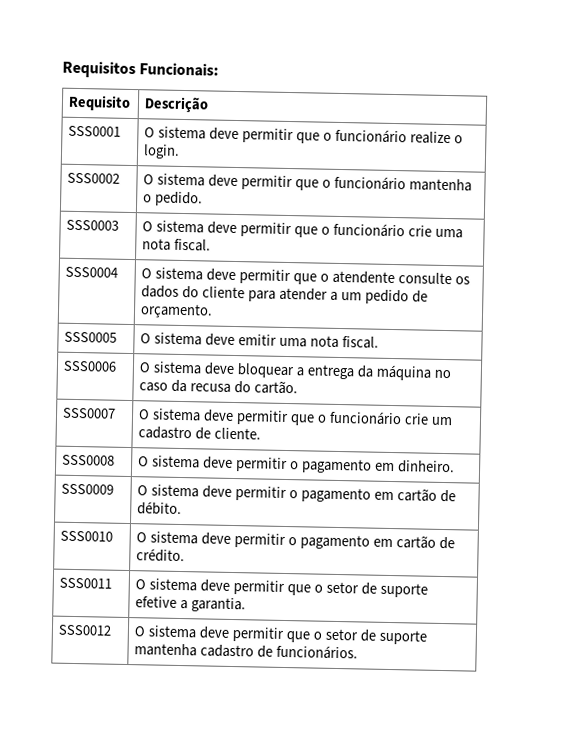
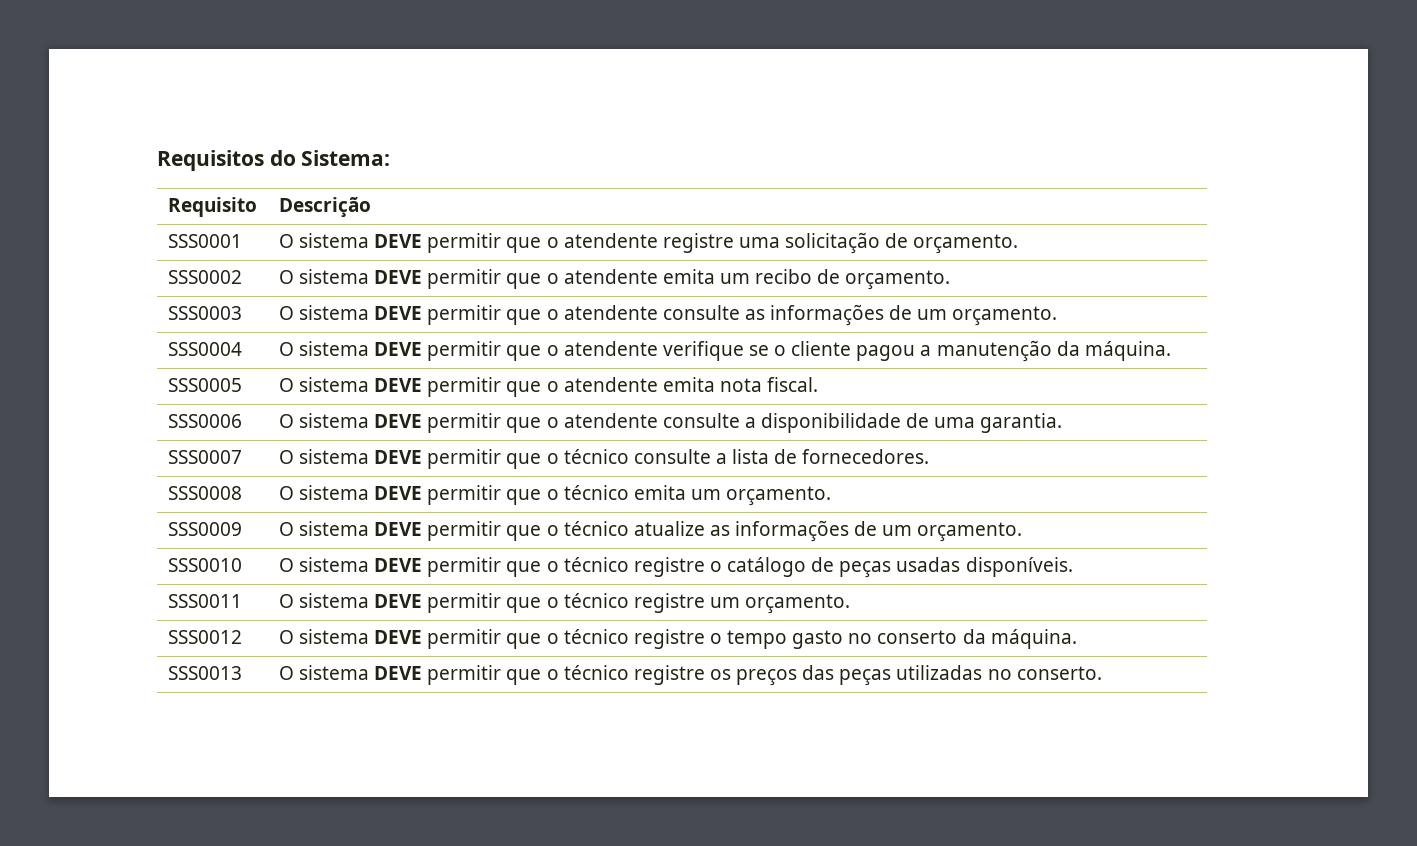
- Requisitos Funcionais:
+ Requisitos do Sistema:
- SSS0001 | O sistema deve permitir que o funcionário realize o login.
+ SSS0001 | O sistema DEVE permitir que o atendente registre uma solicitação de orçamento.
- SSS0002 | O sistema deve permitir que o funcionário mantenha o pedido.
+ SSS0002 | O sistema DEVE permitir que o atendente emita um recibo de orçamento.
- SSS0003 | O sistema deve permitir que o funcionário crie uma nota fiscal.
+ SSS0003 | O sistema DEVE permitir que o atendente consulte as informações de um orçamento.
- SSS0004 | O sistema deve permitir que o atendente consulte os dados do cliente para atender a um pedido de orçamento.
- SSS0005 | O sistema deve emitir uma nota fiscal.
+ SSS0004 | O sistema DEVE permitir que o atendente verifique se o cliente pagou a manutenção da máquina.
+ SSS0005 | O sistema DEVE permitir que o atendente emita nota fiscal.
- SSS0006 | O sistema deve bloquear a entrega da máquina no caso da recusa do cartão.
+ SSS0006 | O sistema DEVE permitir que o atendente consulte a disponibilidade de uma garantia.
- SSS0007 | O sistema deve permitir que o funcionário crie um cadastro de cliente.
- SSS0008 | O sistema deve permitir o pagamento em dinheiro.
- SSS0009 | O sistema deve permitir o pagamento em cartão de débito.
- SSS0010 | O sistema deve permitir o pagamento em cartão de crédito.
+ SSS0007 | O sistema DEVE permitir que o técnico consulte a lista de fornecedores.
+ SSS0008 | O sistema DEVE permitir que o técnico emita um orçamento.
+ SSS0009 | O sistema DEVE permitir que o técnico atualize as informações de um orçamento.
+ SSS0010 | O sistema DEVE permitir que o técnico registre o catálogo de peças usadas disponíveis.
- SSS0011 | O sistema deve permitir que o setor de suporte efetive a garantia.
+ SSS0011 | O sistema DEVE permitir que o técnico registre um orçamento.
- SSS0012 | O sistema deve permitir que o setor de suporte mantenha cadastro de funcionários.
+ SSS0012 | O sistema DEVE permitir que o técnico registre o tempo gasto no conserto da máquina.
+ SSS0013 | O sistema DEVE permitir que o técnico registre os preços das peças utilizadas no conserto.

